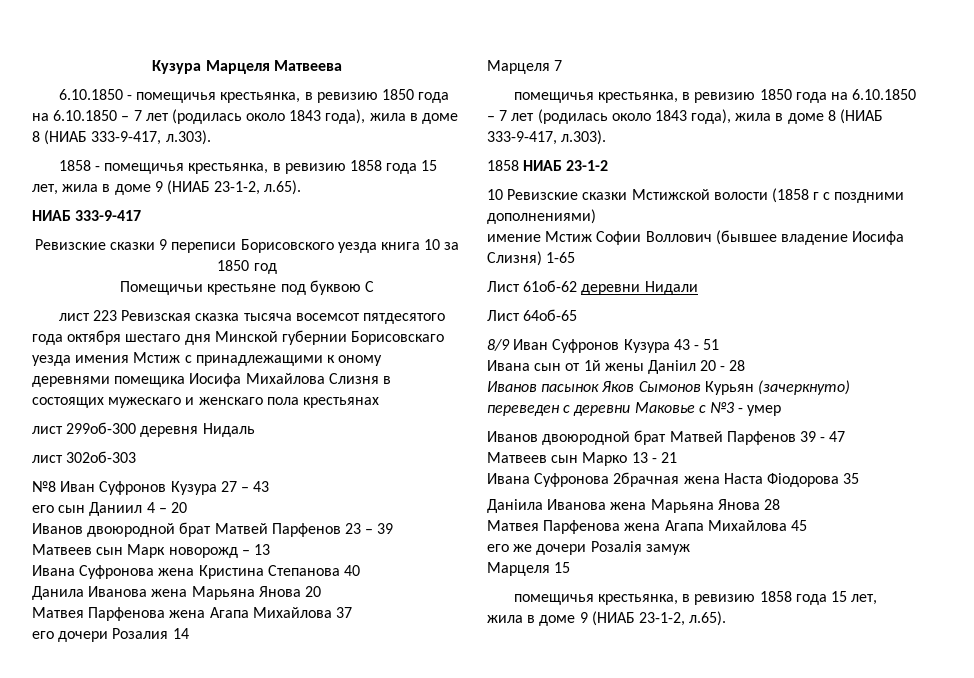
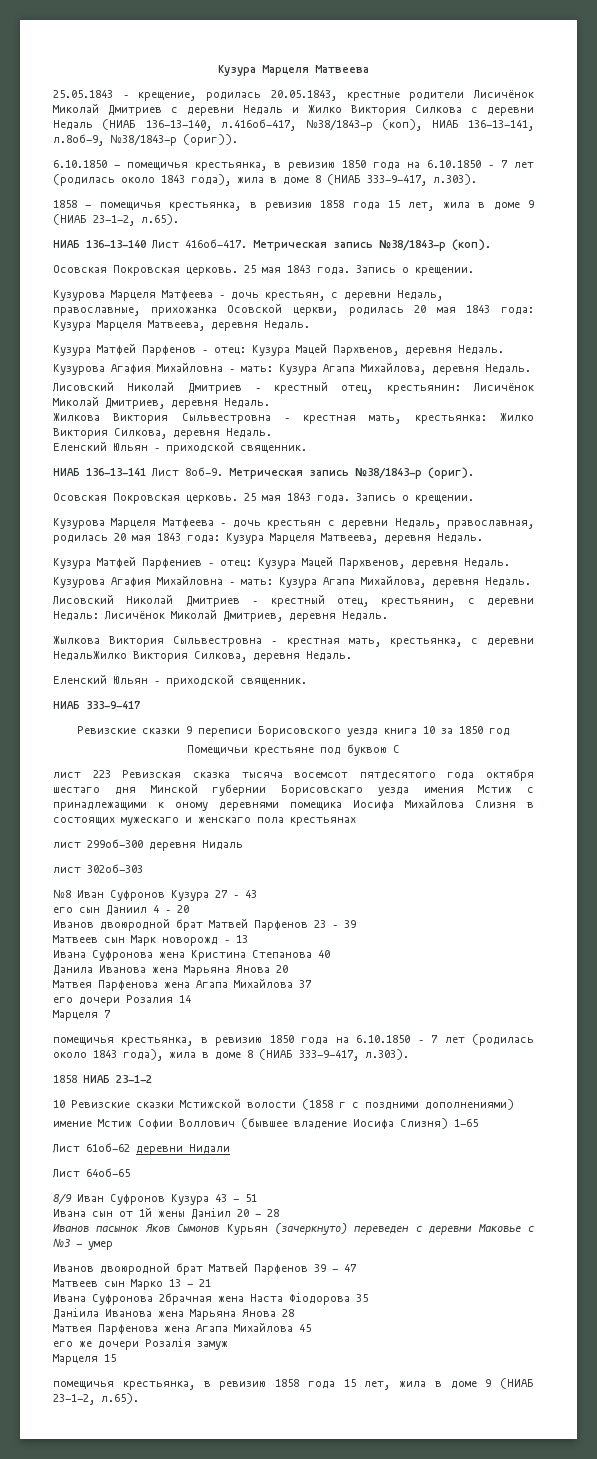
+ 25.05.1843 – крещение, родилась 20.05.1843, крестные родители Лисичёнок Миколай Дмитриев с деревни Недаль и Жилко Виктория Силкова с деревни Недаль (НИАБ 136-13-140, л.416об-417, №38/1843-р (коп), НИАБ 136-13-141, л.8об-9, №38/1843-р (ориг)).
+ НИАБ 136-13-140 Лист 416об-417. Метрическая запись №38/1843-р (коп).
+ Осовская Покровская церковь. 25 мая 1843 года. Запись о крещении.
+ Кузурова Марцеля Матфеева – дочь крестьян, с деревни Недаль, православные, прихожанка Осовской церкви, родилась 20 мая 1843 года: Кузура Марцеля Матвеева, деревня Недаль.
+ Кузура Матфей Парфенов – отец: Кузура Мацей Пархвенов, деревня Недаль.
+ Кузурова Агафия Михайловна – мать: Кузура Агапа Михайлова, деревня Недаль.
+ Лисовский Николай Дмитриев – крестный отец, крестьянин: Лисичёнок Миколай Дмитриев, деревня Недаль.
+ Жилкова Виктория Сыльвестровна – крестная мать, крестьянка: Жилко Виктория Силкова, деревня Недаль.
+ Еленский Юльян – приходской священник.
+ НИАБ 136-13-141 Лист 8об-9. Метрическая запись №38/1843-р (ориг).
+ Осовская Покровская церковь. 25 мая 1843 года. Запись о крещении.
+ Кузурова Марцеля Матфеева – дочь крестьян с деревни Недаль, православная, родилась 20 мая 1843 года: Кузура Марцеля Матвеева, деревня Недаль.
+ Кузура Матфей Парфениев – отец: Кузура Мацей Пархвенов, деревня Недаль.
+ Кузурова Агафия Михайловна – мать: Кузура Агапа Михайлова, деревня Недаль.
+ Лисовский Николай Дмитриев – крестный отец, крестьянин, с деревни Недаль: Лисичёнок Миколай Дмитриев, деревня Недаль.
+ Жылкова Виктория Сыльвестровна – крестная мать, крестьянка, с деревни НедальЖилко Виктория Силкова, деревня Недаль.
+ Еленский Юльян – приходской священник.

